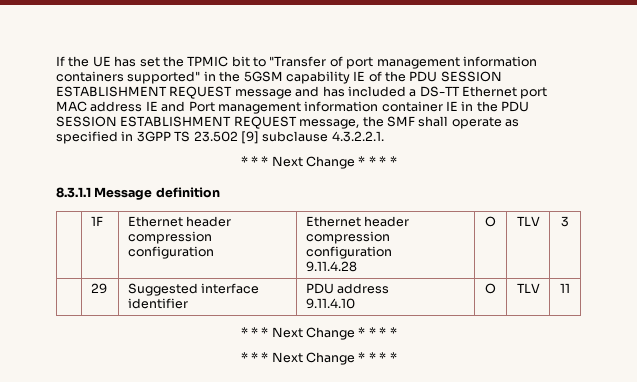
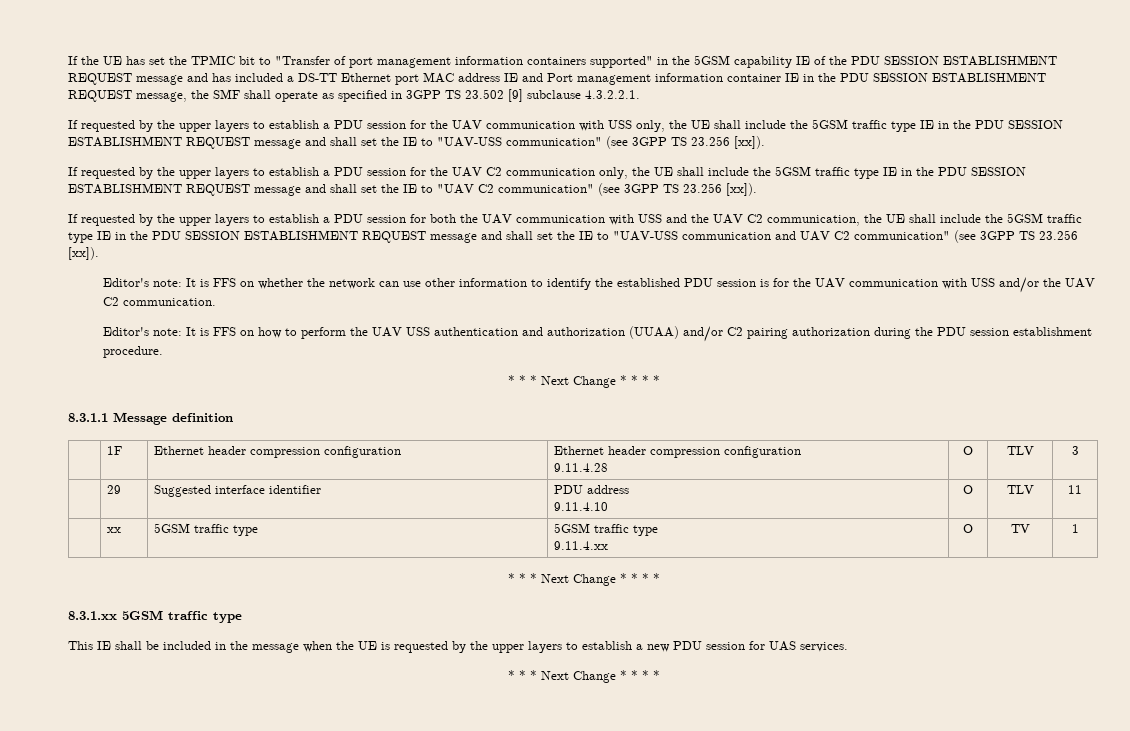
+ If requested by the upper layers to establish a PDU session for the UAV communication with USS only, the UE shall include the 5GSM traffic type IE in the PDU SESSION ESTABLISHMENT REQUEST message and shall set the IE to "UAV-USS communication" (see 3GPP TS 23.256 [xx]).
+ If requested by the upper layers to establish a PDU session for the UAV C2 communication only, the UE shall include the 5GSM traffic type IE in the PDU SESSION ESTABLISHMENT REQUEST message and shall set the IE to "UAV C2 communication" (see 3GPP TS 23.256 [xx]).
+ If requested by the upper layers to establish a PDU session for both the UAV communication with USS and the UAV C2 communication, the UE shall include the 5GSM traffic type IE in the PDU SESSION ESTABLISHMENT REQUEST message and shall set the IE to "UAV-USS communication and UAV C2 communication" (see 3GPP TS 23.256 [xx]).
+ Editor's note: It is FFS on whether the network can use other information to identify the established PDU session is for the UAV communication with USS and/or the UAV C2 communication.
+ Editor's note: It is FFS on how to perform the UAV USS authentication and authorization (UUAA) and/or C2 pairing authorization during the PDU session establishment procedure.
  | 29 | Suggested interface identifier | PDU address
  9.11.4.10 | O | TLV | 11
+ | xx | 5GSM traffic type | 5GSM traffic type
+ 9.11.4.xx | O | TV | 1
  * * * Next Change * * * *
+ 8.3.1.xx 5GSM traffic type
+ This IE shall be included in the message when the UE is requested by the upper layers to establish a new PDU session for UAS services.

